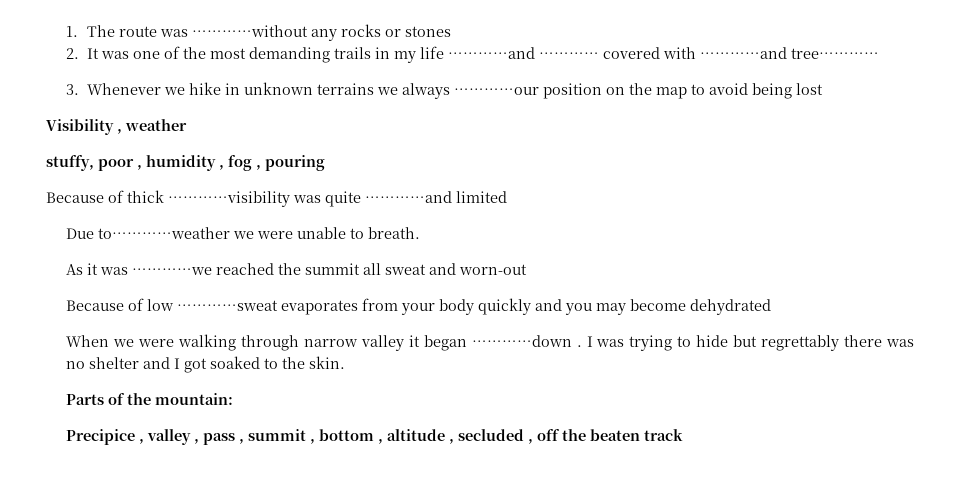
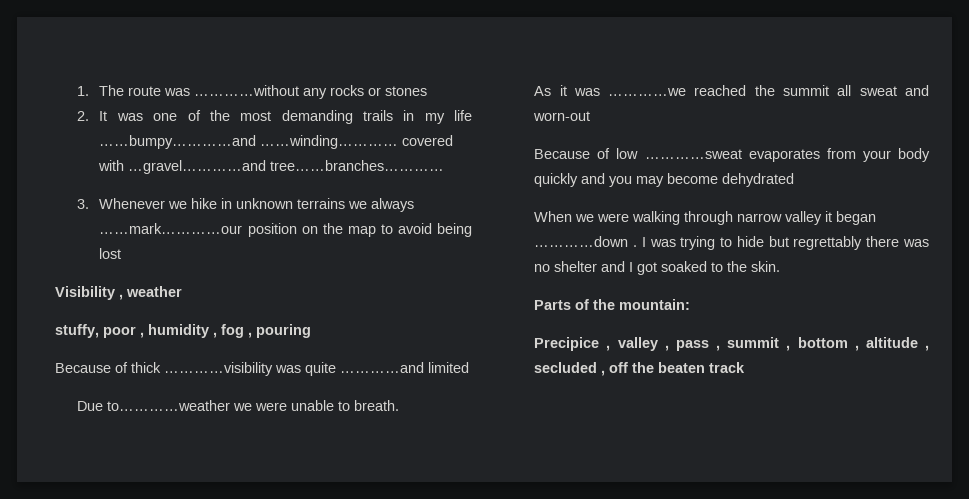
- 2. It was one of the most demanding trails in my life …………and ………… covered with …………and tree…………
+ 2. It was one of the most demanding trails in my life ……bumpy…………and ……winding………… covered with …gravel…………and tree……branches…………
- 3. Whenever we hike in unknown terrains we always …………our position on the map to avoid being lost
+ 3. Whenever we hike in unknown terrains we always ……mark…………our position on the map to avoid being lost

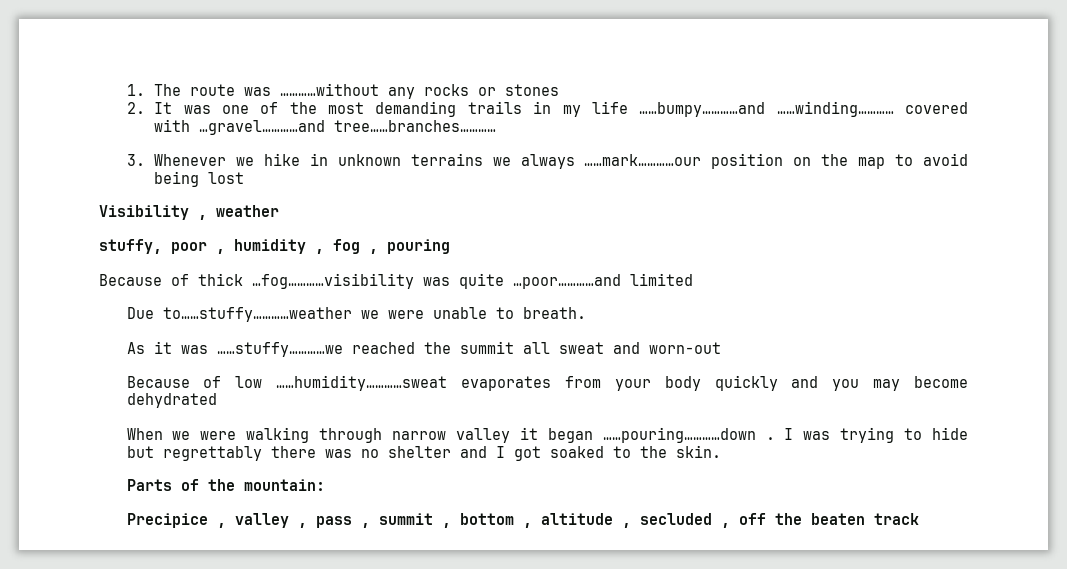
- Because of thick …………visibility was quite …………and limited
+ Because of thick …fog…………visibility was quite …poor…………and limited
- Due to…………weather we were unable to breath.
+ Due to……stuffy…………weather we were unable to breath.
- As it was …………we reached the summit all sweat and worn-out
+ As it was ……stuffy…………we reached the summit all sweat and worn-out
- Because of low …………sweat evaporates from your body quickly and you may become dehydrated
+ Because of low ……humidity…………sweat evaporates from your body quickly and you may become dehydrated
- When we were walking through narrow valley it began …………down .
+ When we were walking through narrow valley it began ……pouring…………down .

